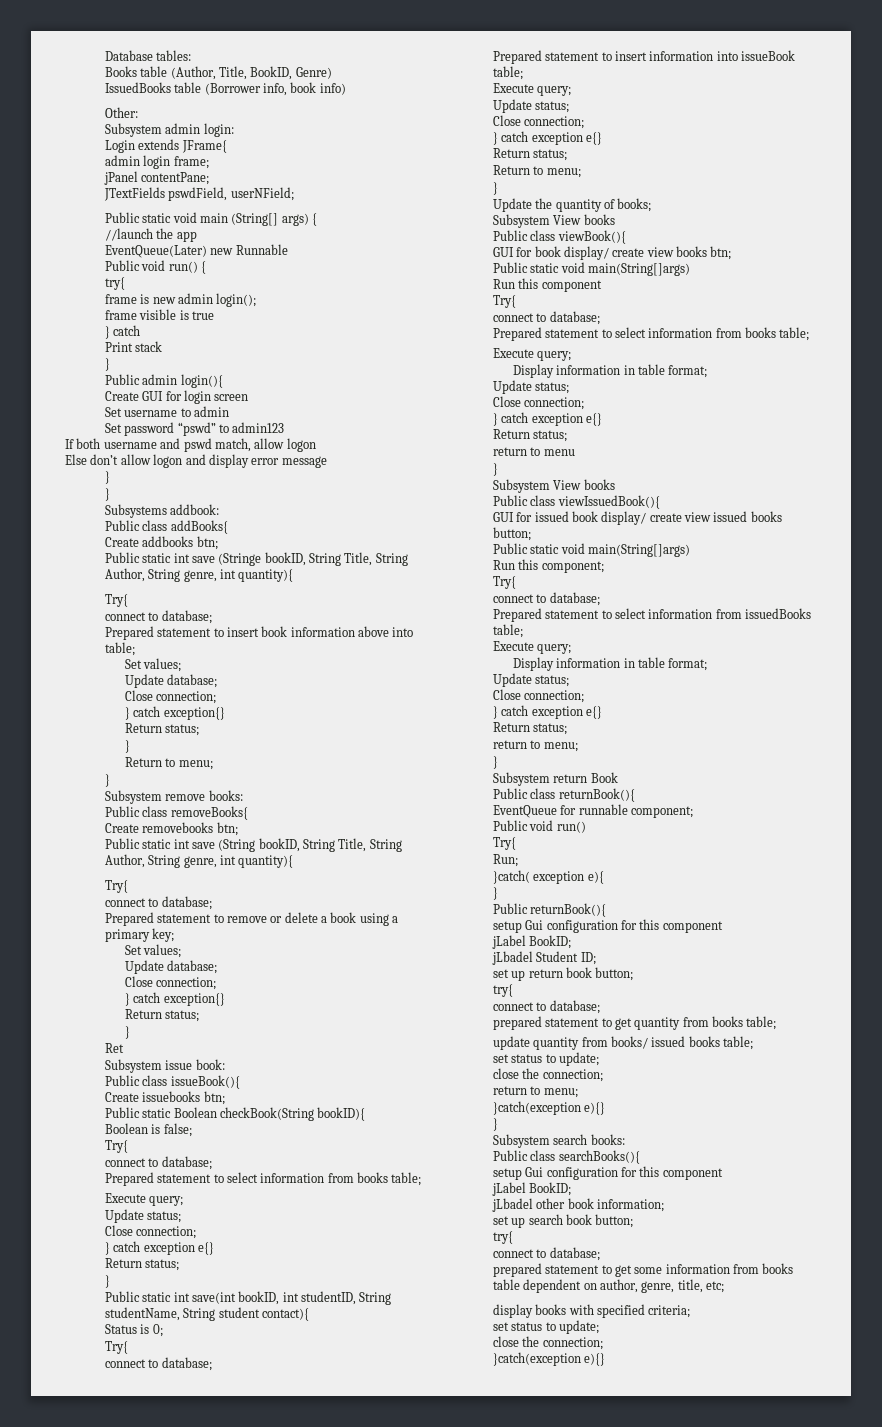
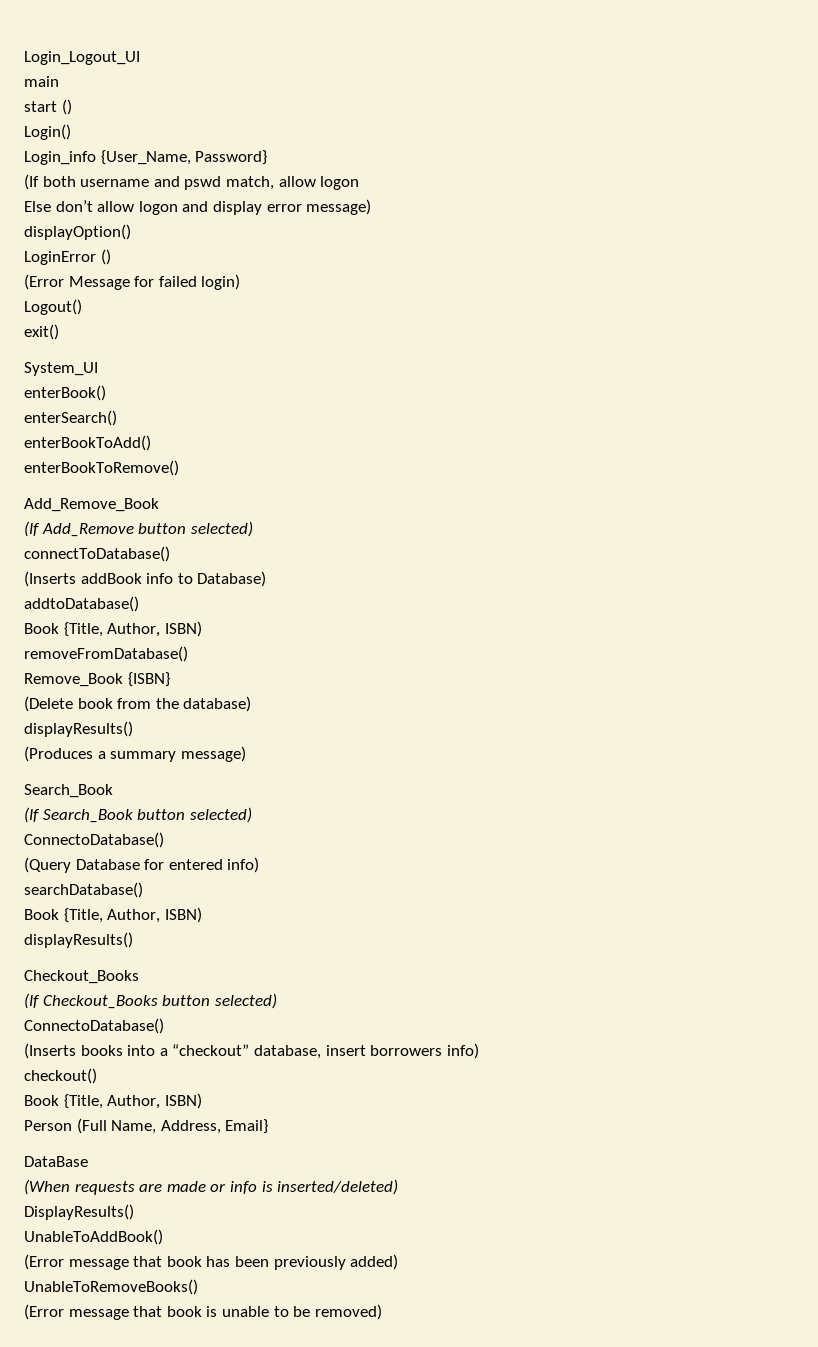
- Database tables:
- Books table (Author, Title, BookID, Genre)
- IssuedBooks table (Borrower info, book info)
- Other:
- Subsystem admin login:
- Login extends JFrame{
- admin login frame;
- jPanel contentPane;
- JTextFields pswdField, userNField;
- Public static void main (String[] args) {
- //launch the app
- EventQueue(Later) new Runnable
- Public void run() {
- try{
- frame is new admin login();
- frame visible is true
- } catch
- Print stack
- }
- Public admin login(){
- Create GUI for login screen
- Set username to admin
- Set password “pswd” to admin123
- If both username and pswd match, allow logon
+ Login_Logout_UI
+ main
+ start ()
+ Login()
+ Login_info {User_Name, Password}
+ (If both username and pswd match, allow logon
- Else don’t allow logon and display error message
- }
- }
- Subsystems addbook:
- Public class addBooks{
- Create addbooks btn;
- Public static int save (Stringe bookID, String Title, String Author, String genre, int quantity){
- Try{
- connect to database;
- Prepared statement to insert book information above into table;
- Set values;
- Update database;
- Close connection;
- } catch exception{}
- Return status;
- }
- Return to menu;
- }
- Subsystem remove books:
- Public class removeBooks{
- Create removebooks btn;
- Public static int save (String bookID, String Title, String Author, String genre, int quantity){
- Try{
- connect to database;
- Prepared statement to remove or delete a book using a primary key;
- Set values;
- Update database;
- Close connection;
- } catch exception{}
- Return status;
- }
- Ret
- Subsystem issue book:
- Public class issueBook(){
- Create issuebooks btn;
- Public static Boolean checkBook(String bookID){
- Boolean is false;
- Try{
- connect to database;
- Prepared statement to select information from books table;
- Execute query;
- Update status;
- Close connection;
- } catch exception e{}
- Return status;
- }
- Public static int save(int bookID, int studentID, String studentName, String student contact){
- Status is 0;
- Try{
- connect to database;
- Prepared statement to insert information into issueBook table;
- Execute query;
- Update status;
- Close connection;
- } catch exception e{}
- Return status;
- Return to menu;
- }
- Update the quantity of books;
- Subsystem View books
- Public class viewBook(){
- GUI for book display/ create view books btn;
- Public static void main(String[]args)
- Run this component
- Try{
- connect to database;
- Prepared statement to select information from books table;
- Execute query;
- Display information in table format;
- Update status;
- Close connection;
- } catch exception e{}
- Return status;
- return to menu
- }
- Subsystem View books
- Public class viewIssuedBook(){
- GUI for issued book display/ create view issued books button;
- Public static void main(String[]args)
- Run this component;
- Try{
- connect to database;
- Prepared statement to select information from issuedBooks table;
- Execute query;
- Display information in table format;
- Update status;
- Close connection;
- } catch exception e{}
- Return status;
- return to menu;
- }
- Subsystem return Book
- Public class returnBook(){
- EventQueue for runnable component;
- Public void run()
- Try{
- Run;
- }catch( exception e){
- }
- Public returnBook(){
- setup Gui configuration for this component
- jLabel BookID;
- jLbadel Student ID;
- set up return book button;
- try{
- connect to database;
- prepared statement to get quantity from books table;
- update quantity from books/ issued books table;
- set status to update;
- close the connection;
- return to menu;
- }catch(exception e){}
- }
- Subsystem search books:
- Public class searchBooks(){
- setup Gui configuration for this component
- jLabel BookID;
- jLbadel other book information;
- set up search book button;
- try{
- connect to database;
- prepared statement to get some information from books table dependent on author, genre, title, etc;
- display books with specified criteria;
- set status to update;
- close the connection;
- }catch(exception e){}
+ Else don’t allow logon and display error message)
+ displayOption()
+ LoginError ()
+ (Error Message for failed login)
+ Logout()
+ exit()
+ System_UI
+ enterBook()
+ enterSearch()
+ enterBookToAdd()
+ enterBookToRemove()
+ Add_Remove_Book
+ (If Add_Remove button selected)
+ connectToDatabase()
+ (Inserts addBook info to Database)
+ addtoDatabase()
+ Book {Title, Author, ISBN)
+ removeFromDatabase()
+ Remove_Book {ISBN}
+ (Delete book from the database)
+ displayResults()
+ (Produces a summary message)
+ Search_Book
+ (If Search_Book button selected)
+ ConnectoDatabase()
+ (Query Database for entered info)
+ searchDatabase()
+ Book {Title, Author, ISBN)
+ displayResults()
+ Checkout_Books
+ (If Checkout_Books button selected)
+ ConnectoDatabase()
+ (Inserts books into a “checkout” database, insert borrowers info)
+ checkout()
+ Book {Title, Author, ISBN)
+ Person (Full Name, Address, Email}
+ DataBase
+ (When requests are made or info is inserted/deleted)
+ DisplayResults()
+ UnableToAddBook()
+ (Error message that book has been previously added)
+ UnableToRemoveBooks()
+ (Error message that book is unable to be removed)

